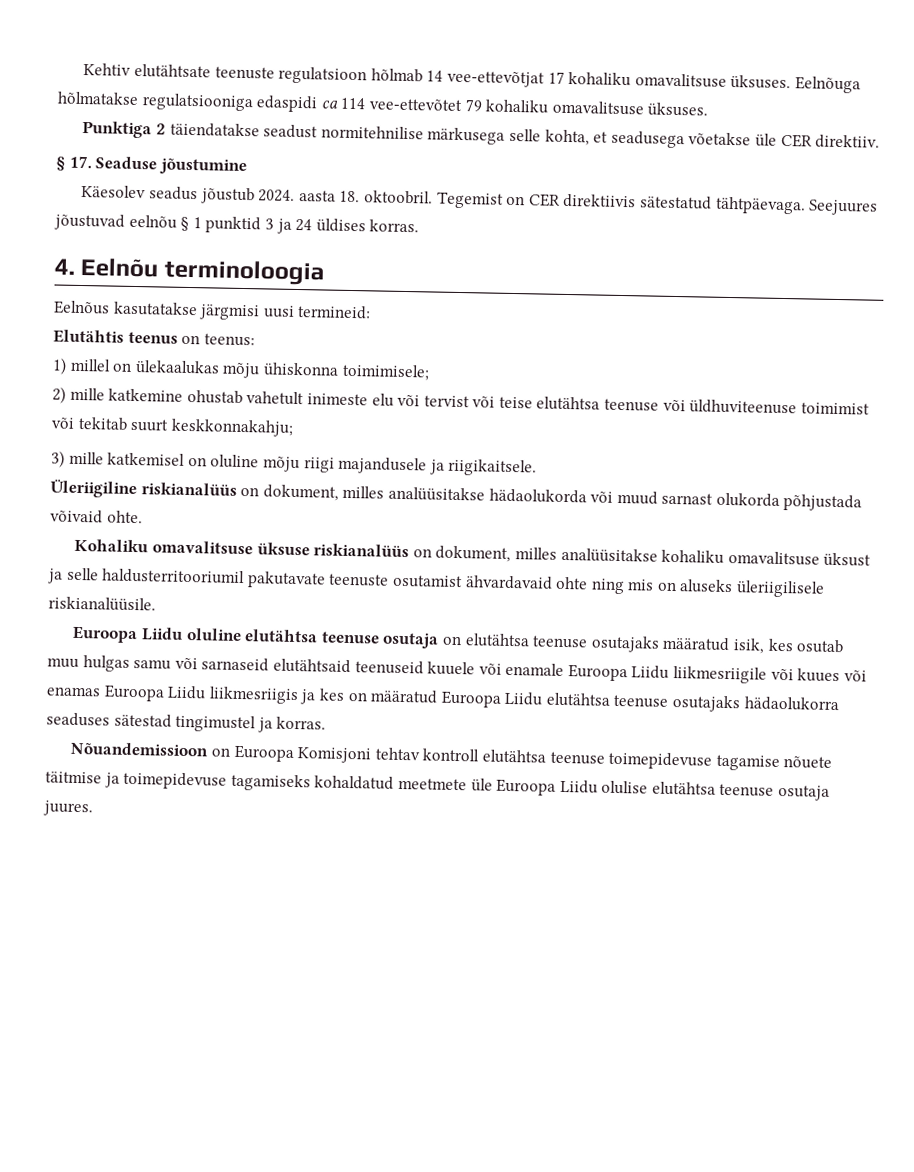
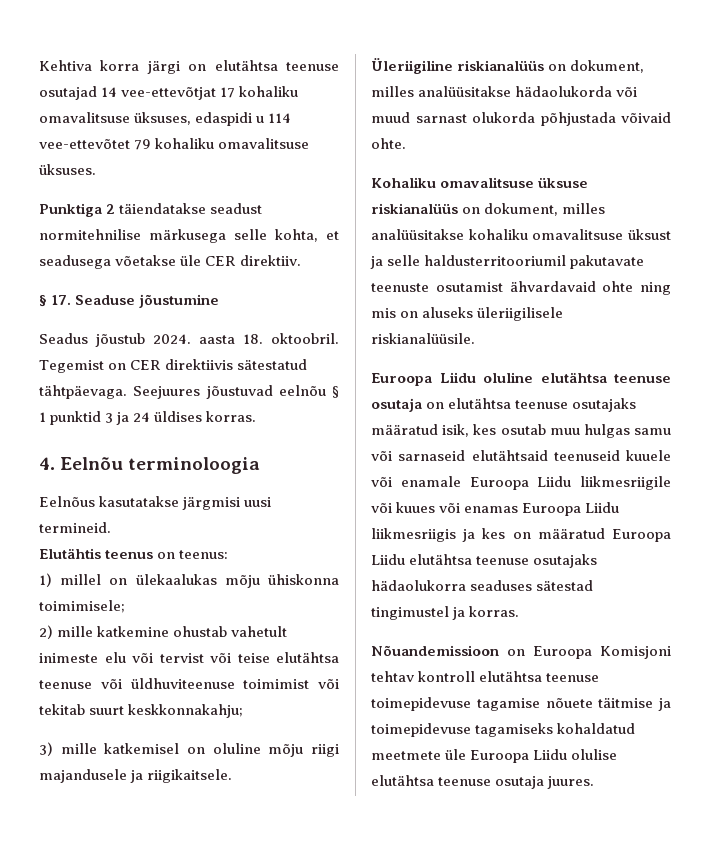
- Kehtiv elutähtsate teenuste regulatsioon hõlmab 14 vee-ettevõtjat 17 kohaliku omavalitsuse üksuses. Eelnõuga hõlmatakse regulatsiooniga edaspidi ca 114 vee-ettevõtet 79 kohaliku omavalitsuse üksuses.
+ Kehtiva korra järgi on elutähtsa teenuse osutajad 14 vee-ettevõtjat 17 kohaliku omavalitsuse üksuses, edaspidi u 114 vee-ettevõtet 79 kohaliku omavalitsuse üksuses.
- Käesolev seadus jõustub 2024. aasta 18. oktoobril.
+ Seadus jõustub 2024. aasta 18. oktoobril.
- Eelnõus kasutatakse järgmisi uusi termineid:
+ Eelnõus kasutatakse järgmisi uusi termineid.

